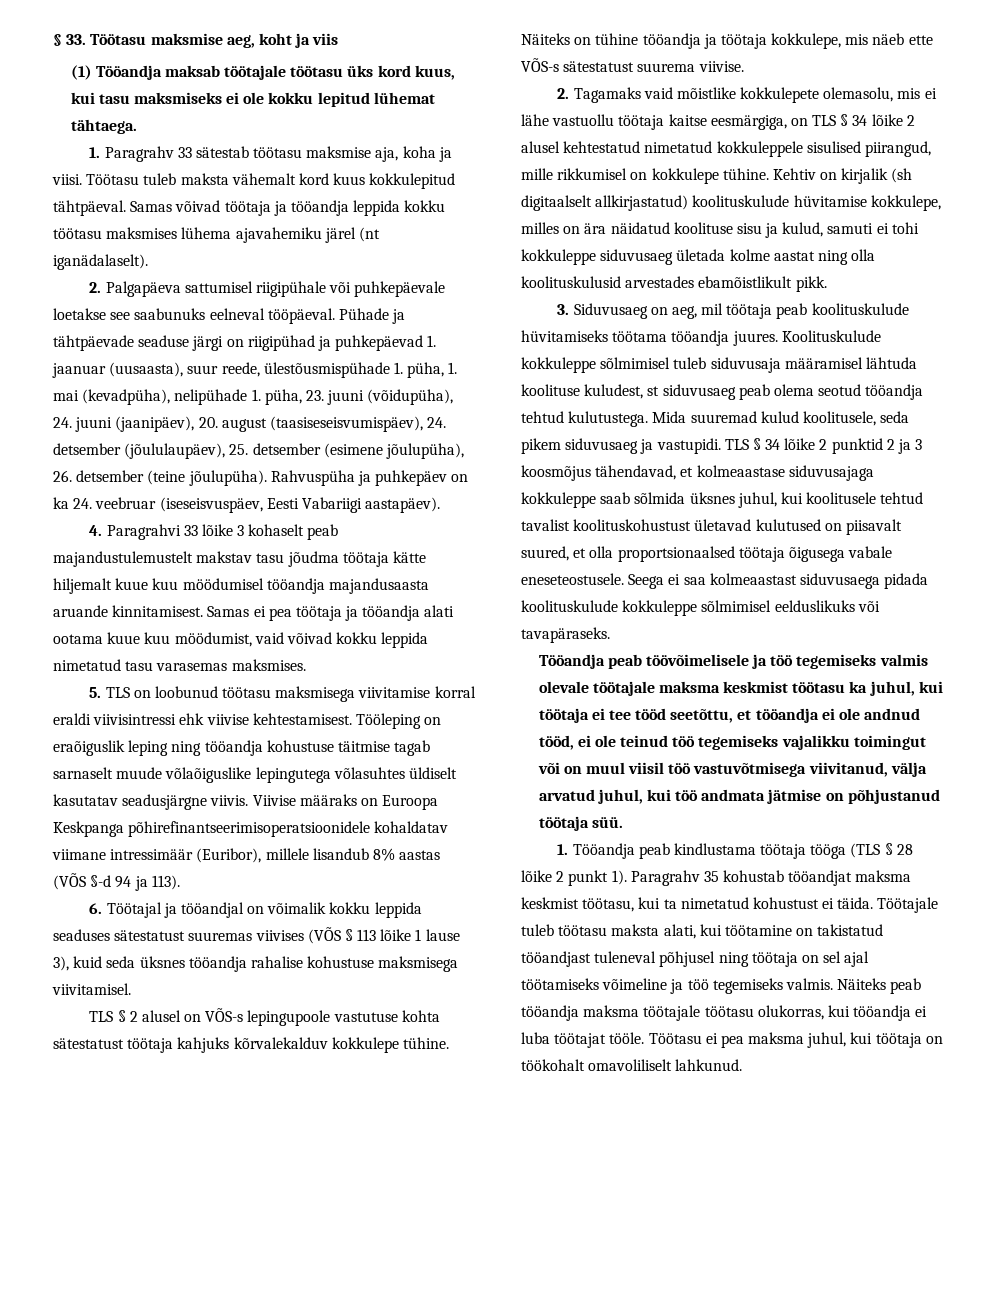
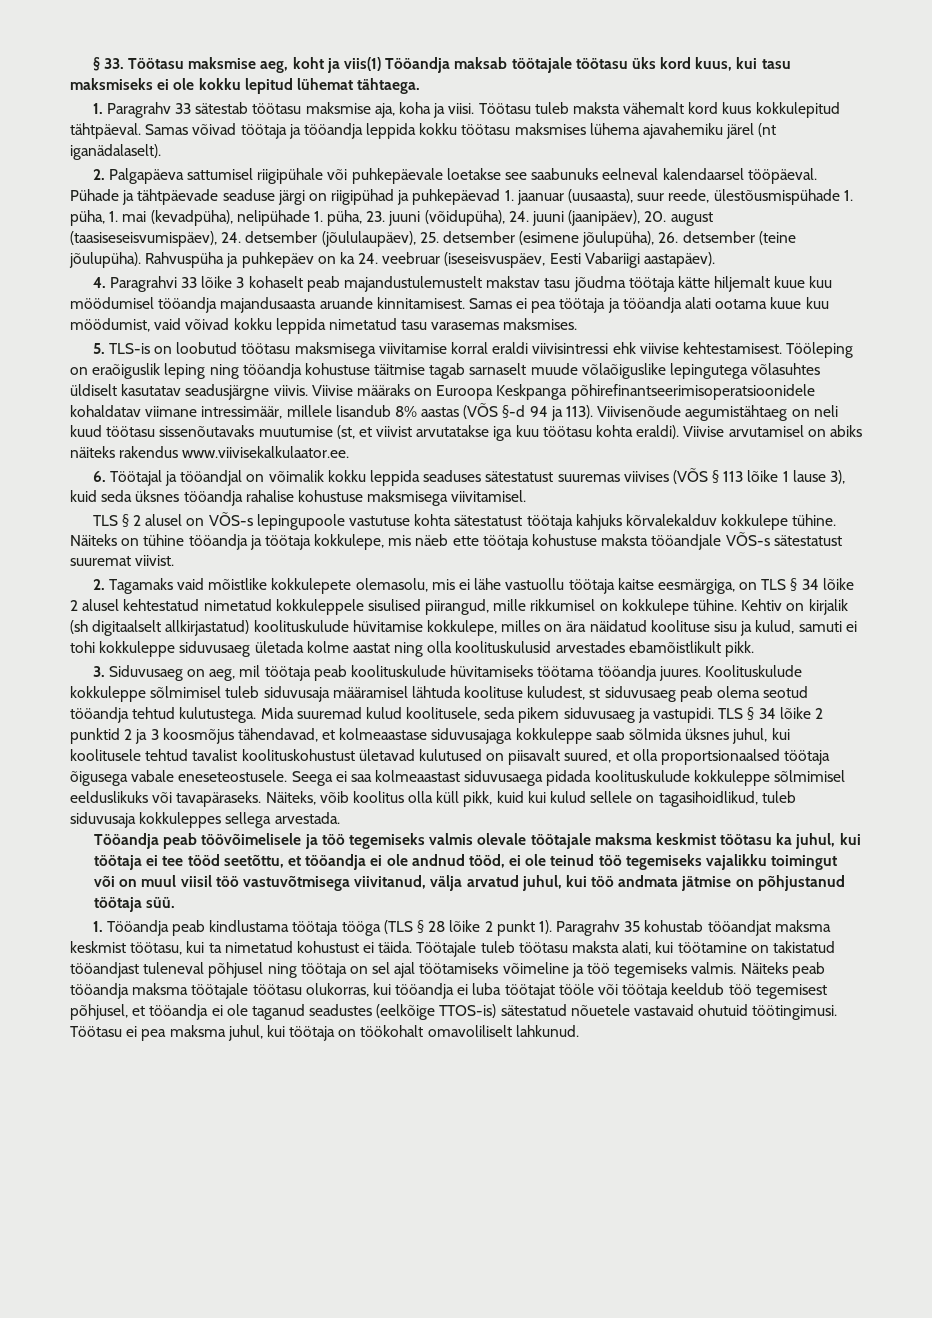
- § 33. Töötasu maksmise aeg, koht ja viis
- (1) Tööandja maksab töötajale töötasu üks kord kuus, kui tasu maksmiseks ei ole kokku lepitud lühemat tähtaega.
+ § 33. Töötasu maksmise aeg, koht ja viis(1) Tööandja maksab töötajale töötasu üks kord kuus, kui tasu maksmiseks ei ole kokku lepitud lühemat tähtaega.
- 2. Palgapäeva sattumisel riigipühale või puhkepäevale loetakse see saabunuks eelneval tööpäeval.
+ 2. Palgapäeva sattumisel riigipühale või puhkepäevale loetakse see saabunuks eelneval kalendaarsel tööpäeval.
- 5. TLS on loobunud töötasu maksmisega viivitamise korral eraldi viivisintressi ehk viivise kehtestamisest.
+ 5. TLS-is on loobutud töötasu maksmisega viivitamise korral eraldi viivisintressi ehk viivise kehtestamisest.
- Viivise määraks on Euroopa Keskpanga põhirefinantseerimisoperatsioonidele kohaldatav viimane intressimäär (Euribor), millele lisandub 8% aastas (VÕS §-d 94 ja 113).
+ Viivise määraks on Euroopa Keskpanga põhirefinantseerimisoperatsioonidele kohaldatav viimane intressimäär, millele lisandub 8% aastas (VÕS §-d 94 ja 113). Viivisenõude aegumistähtaeg on neli kuud töötasu sissenõutavaks muutumise (st, et viivist arvutatakse iga kuu töötasu kohta eraldi). Viivise arvutamisel on abiks näiteks rakendus www.viivisekalkulaator.ee.
- Näiteks on tühine tööandja ja töötaja kokkulepe, mis näeb ette VÕS-s sätestatust suurema viivise.
+ Näiteks on tühine tööandja ja töötaja kokkulepe, mis näeb ette töötaja kohustuse maksta tööandjale VÕS-s sätestatust suuremat viivist.
+ Näiteks, võib koolitus olla küll pikk, kuid kui kulud sellele on tagasihoidlikud, tuleb siduvusaja kokkuleppes sellega arvestada.
- Näiteks peab tööandja maksma töötajale töötasu olukorras, kui tööandja ei luba töötajat tööle.
+ Näiteks peab tööandja maksma töötajale töötasu olukorras, kui tööandja ei luba töötajat tööle või töötaja keeldub töö tegemisest põhjusel, et tööandja ei ole taganud seadustes (eelkõige TTOS-is) sätestatud nõuetele vastavaid ohutuid töötingimusi.

